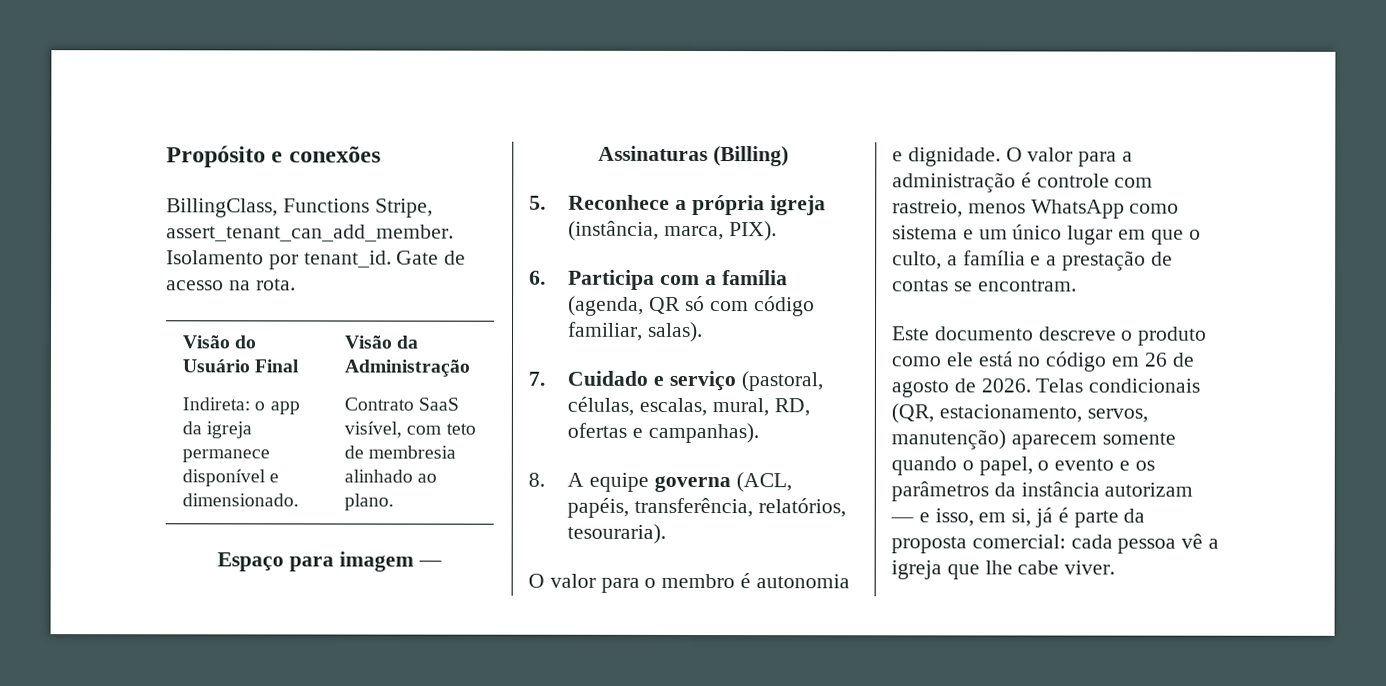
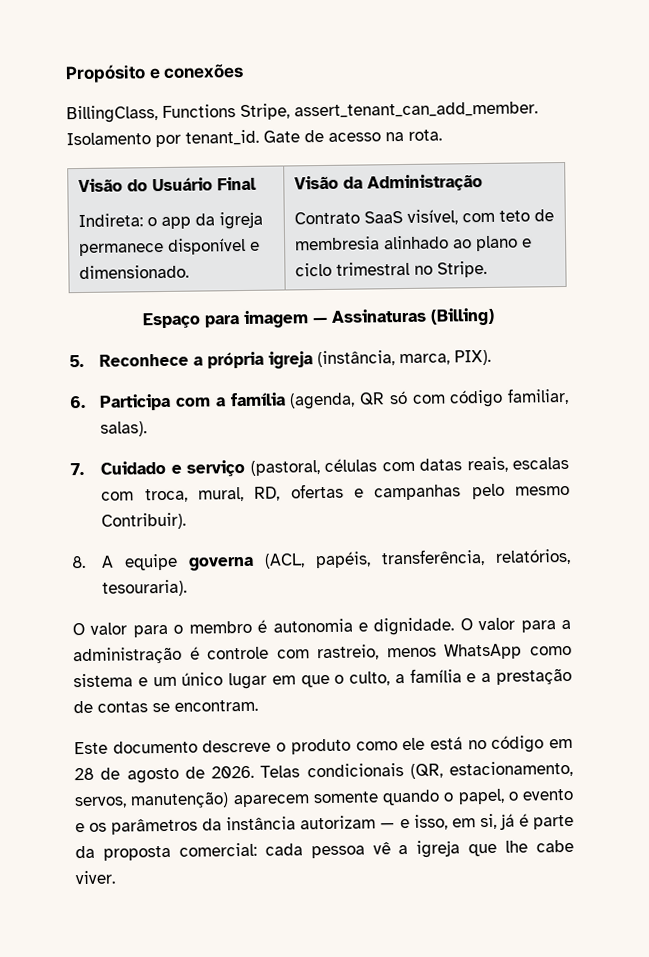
  Visão do Usuário Final
  Indireta: o app da igreja permanece disponível e dimensionado. | Visão da Administração
- Contrato SaaS visível, com teto de membresia alinhado ao plano.
+ Contrato SaaS visível, com teto de membresia alinhado ao plano e ciclo trimestral no Stripe.
- 7. Cuidado e serviço (pastoral, células, escalas, mural, RD, ofertas e campanhas).
+ 7. Cuidado e serviço (pastoral, células com datas reais, escalas com troca, mural, RD, ofertas e campanhas pelo mesmo Contribuir).
- Este documento descreve o produto como ele está no código em 26 de agosto de 2026.
+ Este documento descreve o produto como ele está no código em 28 de agosto de 2026.

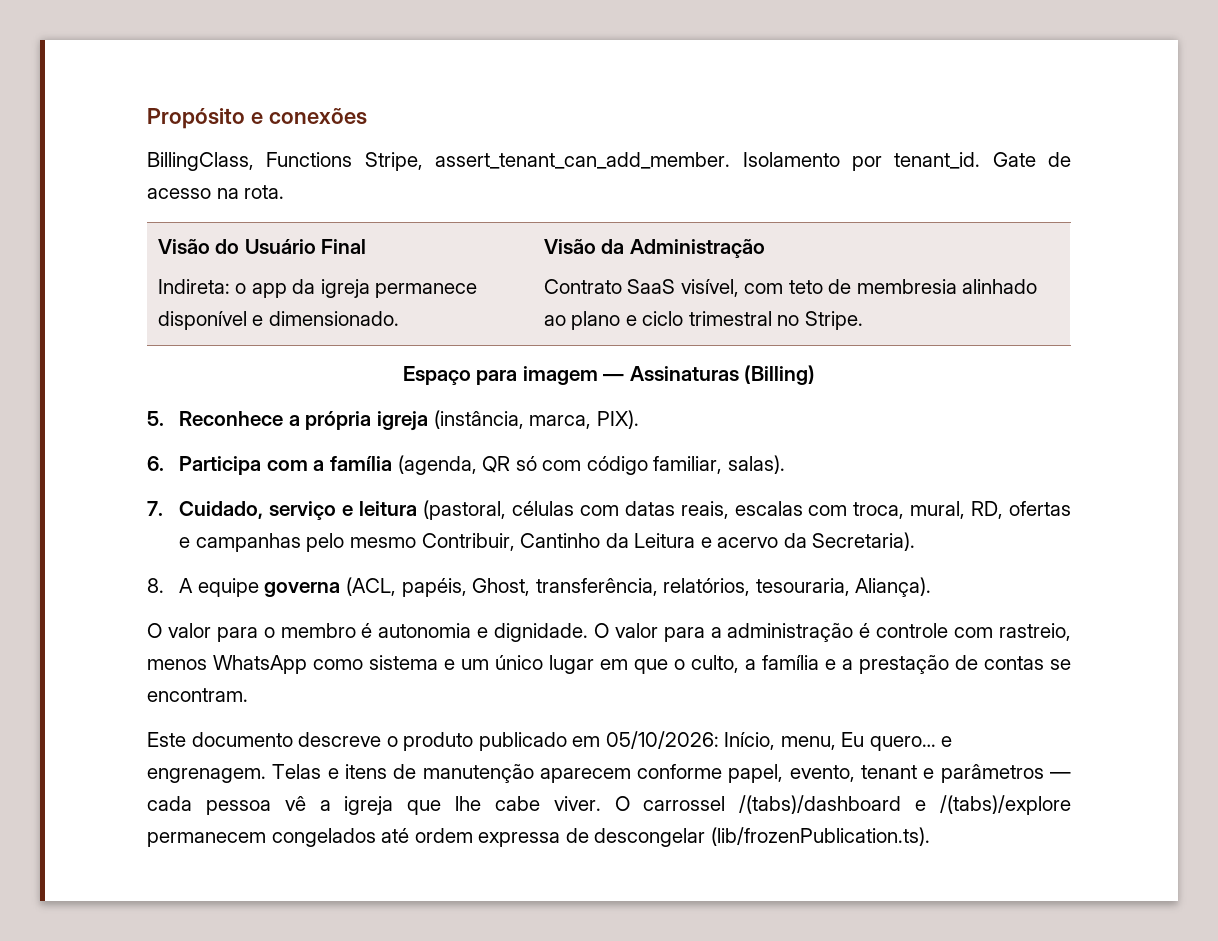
- 7. Cuidado e serviço (pastoral, células com datas reais, escalas com troca, mural, RD, ofertas e campanhas pelo mesmo Contribuir).
+ 7. Cuidado, serviço e leitura (pastoral, células com datas reais, escalas com troca, mural, RD, ofertas e campanhas pelo mesmo Contribuir, Cantinho da Leitura e acervo da Secretaria).
- 8. A equipe governa (ACL, papéis, transferência, relatórios, tesouraria).
+ 8. A equipe governa (ACL, papéis, Ghost, transferência, relatórios, tesouraria, Aliança).
- Este documento descreve o produto como ele está no código em 28 de agosto de 2026. Telas condicionais (QR, estacionamento, servos, manutenção) aparecem somente quando o papel, o evento e os parâmetros da instância autorizam — e isso, em si, já é parte da proposta comercial: cada pessoa vê a igreja que lhe cabe viver.
+ Este documento descreve o produto publicado em 05/10/2026: Início, menu, Eu quero… e engrenagem. Telas e itens de manutenção aparecem conforme papel, evento, tenant e parâmetros — cada pessoa vê a igreja que lhe cabe viver.
+ O carrossel /(tabs)/dashboard e /(tabs)/explore permanecem congelados até ordem expressa de descongelar (lib/frozenPublication.ts).

